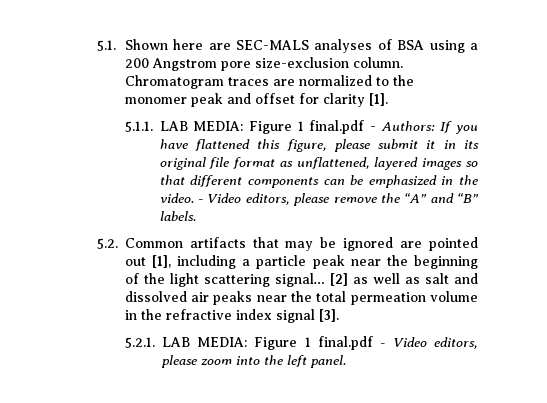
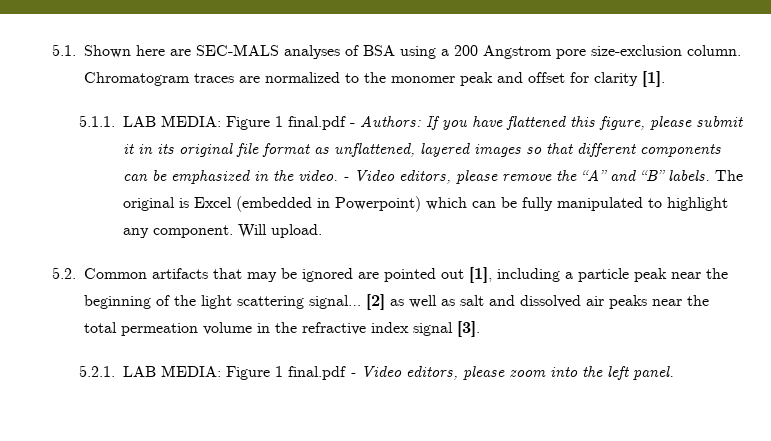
+ The original is Excel (embedded in Powerpoint) which can be fully manipulated to highlight any component. Will upload.

